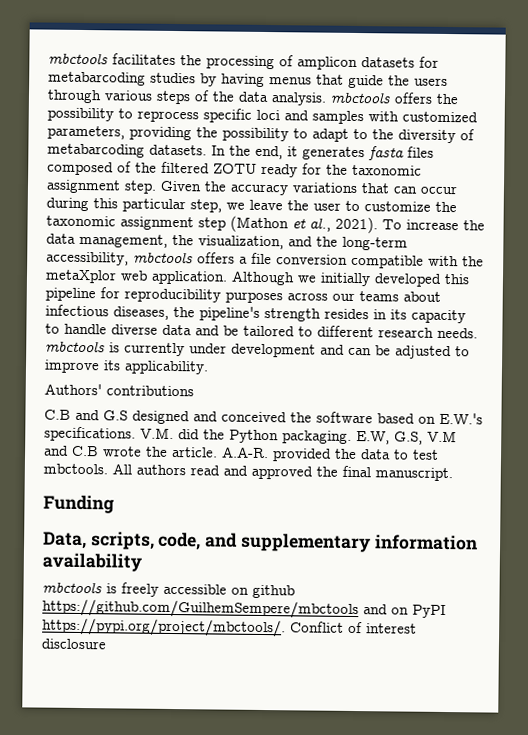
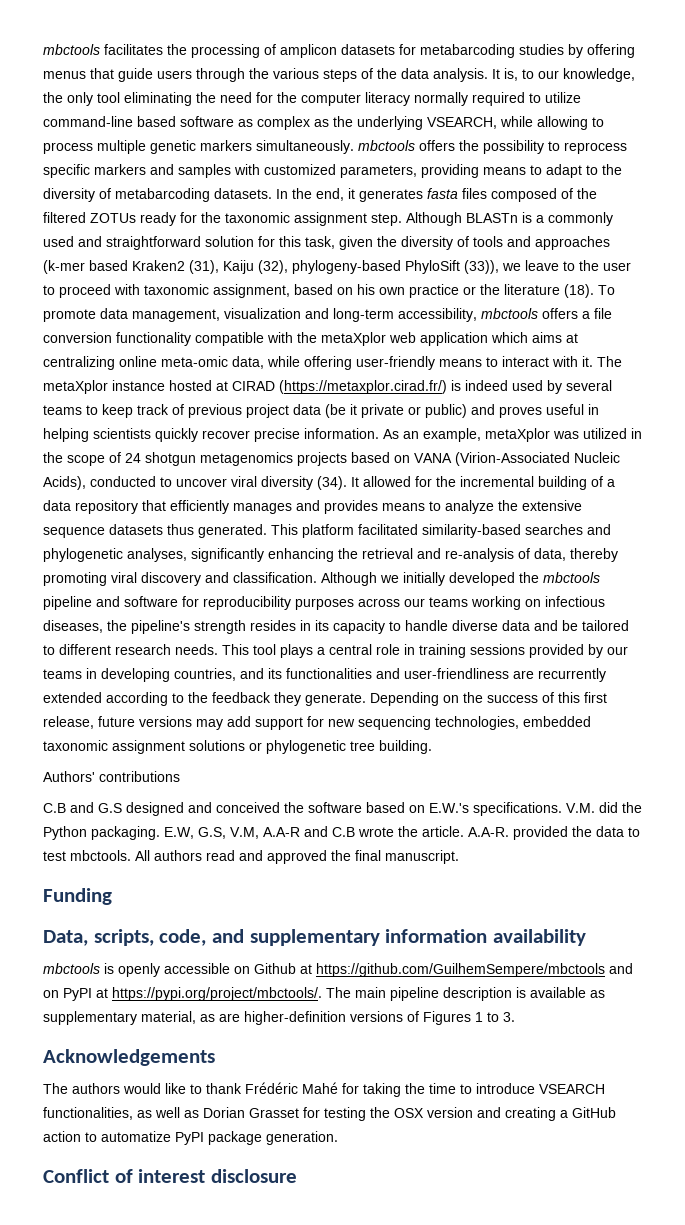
- mbctools facilitates the processing of amplicon datasets for metabarcoding studies by having menus that guide the users through various steps of the data analysis. mbctools offers the possibility to reprocess specific loci and samples with customized parameters, providing the possibility to adapt to the diversity of metabarcoding datasets.
+ mbctools facilitates the processing of amplicon datasets for metabarcoding studies by offering menus that guide users through the various steps of the data analysis. It is, to our knowledge, the only tool eliminating the need for the computer literacy normally required to utilize command-line based software as complex as the underlying VSEARCH, while allowing to process multiple genetic markers simultaneously. mbctools offers the possibility to reprocess specific markers and samples with customized parameters, providing means to adapt to the diversity of metabarcoding datasets.
- In the end, it generates fasta files composed of the filtered ZOTU ready for the taxonomic assignment step.
+ In the end, it generates fasta files composed of the filtered ZOTUs ready for the taxonomic assignment step.
- Given the accuracy variations that can occur during this particular step, we leave the user to customize the taxonomic assignment step (Mathon et al., 2021). To increase the data management, the visualization, and the long-term accessibility, mbctools offers a file conversion compatible with the metaXplor web application. Although we initially developed this pipeline for reproducibility purposes across our teams about infectious diseases, the pipeline's strength resides in its capacity to handle diverse data and be tailored to different research needs. mbctools is currently under development and can be adjusted to improve its applicability.
+ Although BLASTn is a commonly used and straightforward solution for this task, given the diversity of tools and approaches (k-mer based Kraken2 (31), Kaiju (32), phylogeny-based PhyloSift (33)), we leave to the user to proceed with taxonomic assignment, based on his own practice or the literature (18). To promote data management, visualization and long-term accessibility, mbctools offers a file conversion functionality compatible with the metaXplor web application which aims at centralizing online meta-omic data, while offering user-friendly means to interact with it. The metaXplor instance hosted at CIRAD (https://metaxplor.cirad.fr/) is indeed used by several teams to keep track of previous project data (be it private or public) and proves useful in helping scientists quickly recover precise information. As an example, metaXplor was utilized in the scope of 24 shotgun metagenomics projects based on VANA (Virion-Associated Nucleic Acids), conducted to uncover viral diversity (34). It allowed for the incremental building of a data repository that efficiently manages and provides means to analyze the extensive sequence datasets thus generated. This platform facilitated similarity-based searches and phylogenetic analyses, significantly enhancing the retrieval and re-analysis of data, thereby promoting viral discovery and classification. Although we initially developed the mbctools pipeline and software for reproducibility purposes across our teams working on infectious diseases, the pipeline's strength resides in its capacity to handle diverse data and be tailored to different research needs. This tool plays a central role in training sessions provided by our teams in developing countries, and its functionalities and user-friendliness are recurrently extended according to the feedback they generate. Depending on the success of this first release, future versions may add support for new sequencing technologies, embedded taxonomic assignment solutions or phylogenetic tree building.
- E.W, G.S, V.M and C.B wrote the article.
+ E.W, G.S, V.M, A.A-R and C.B wrote the article.
- mbctools is freely accessible on github https://github.com/GuilhemSempere/mbctools and on PyPI https://pypi.org/project/mbctools/. Conflict of interest disclosure
+ mbctools is openly accessible on Github at https://github.com/GuilhemSempere/mbctools and on PyPI at https://pypi.org/project/mbctools/. The main pipeline description is available as supplementary material, as are higher-definition versions of Figures 1 to 3.
+ Acknowledgements
+ The authors would like to thank Frédéric Mahé for taking the time to introduce VSEARCH functionalities, as well as Dorian Grasset for testing the OSX version and creating a GitHub action to automatize PyPI package generation.
+ Conflict of interest disclosure

